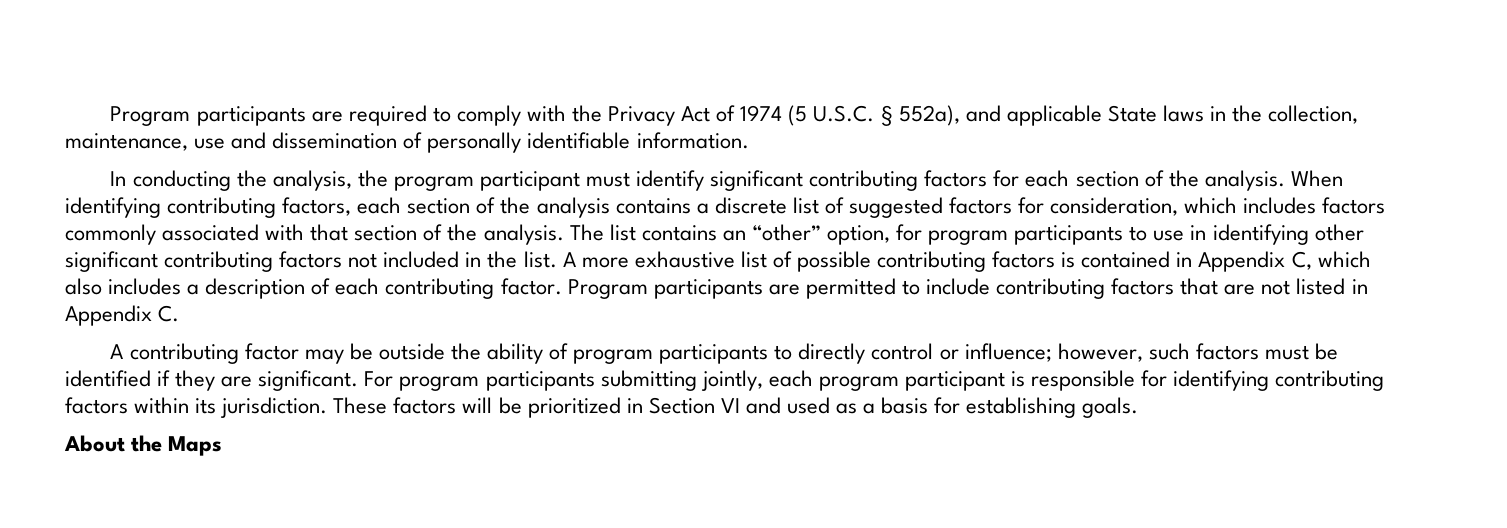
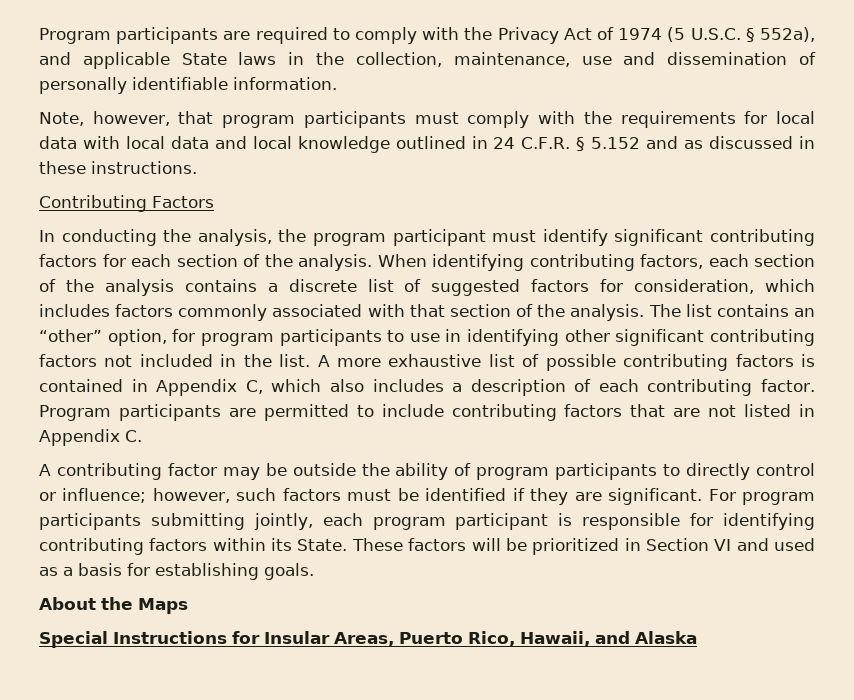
+ Note, however, that program participants must comply with the requirements for local data with local data and local knowledge outlined in 24 C.F.R. § 5.152 and as discussed in these instructions.
+ Contributing Factors
- For program participants submitting jointly, each program participant is responsible for identifying contributing factors within its jurisdiction.
+ For program participants submitting jointly, each program participant is responsible for identifying contributing factors within its State.
+ Special Instructions for Insular Areas, Puerto Rico, Hawaii, and Alaska

